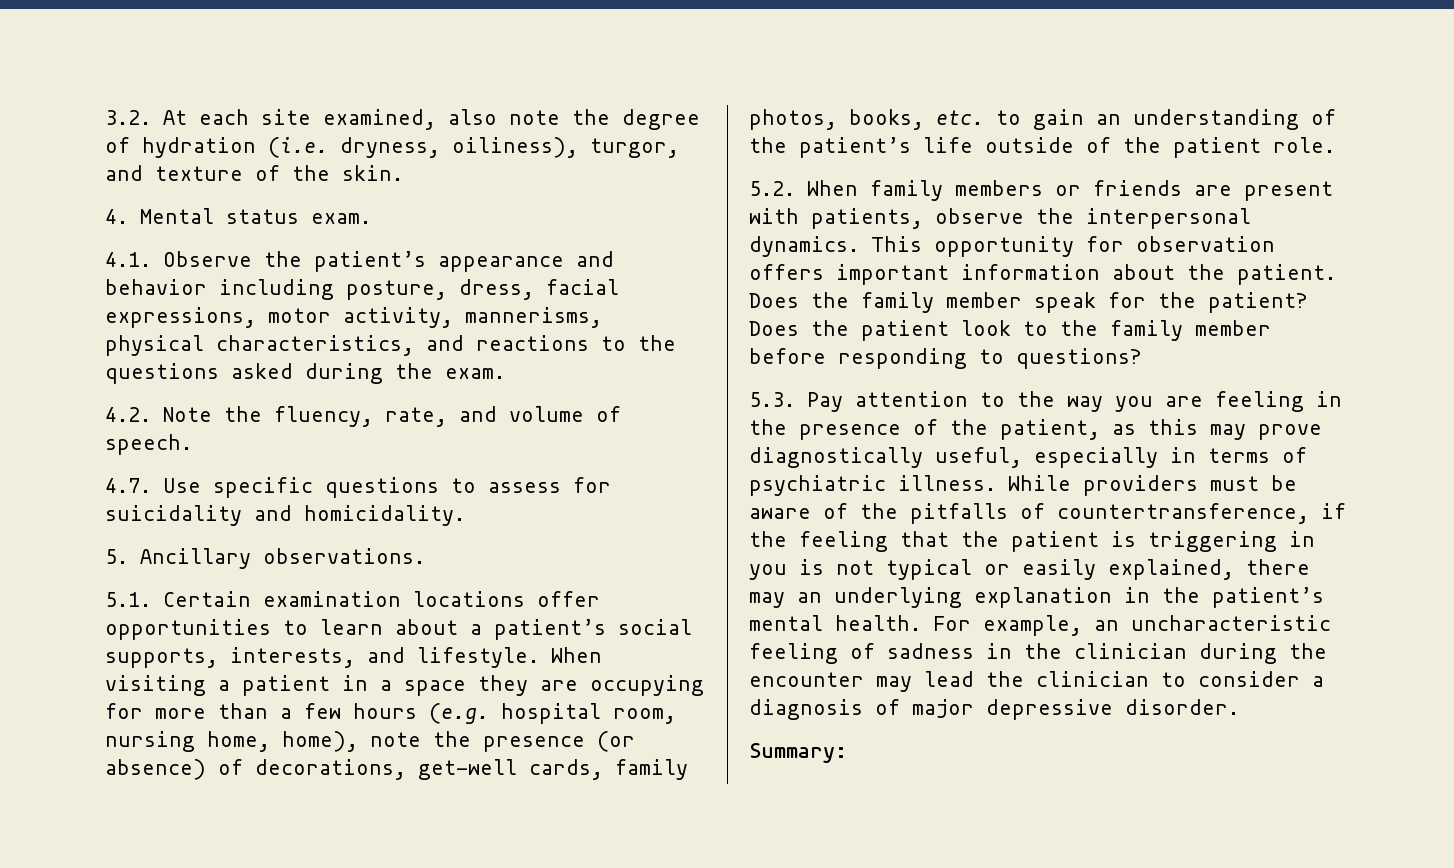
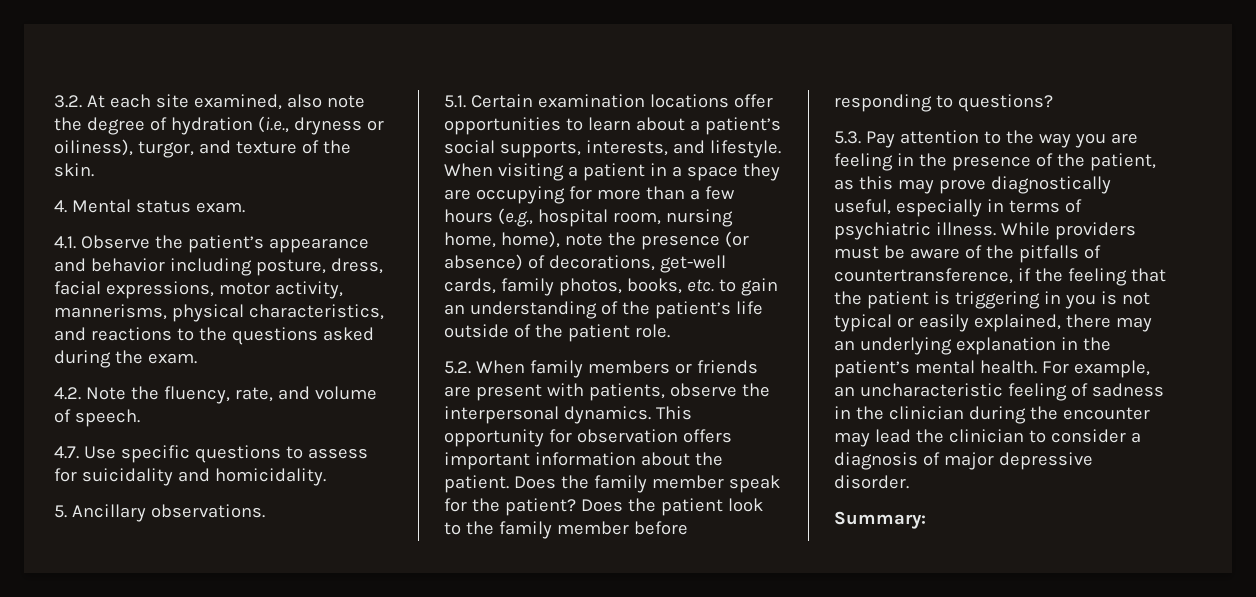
- 3.2. At each site examined, also note the degree of hydration (i.e. dryness, oiliness), turgor, and texture of the skin.
+ 3.2. At each site examined, also note the degree of hydration (i.e., dryness or oiliness), turgor, and texture of the skin.
- When visiting a patient in a space they are occupying for more than a few hours (e.g. hospital room, nursing home, home), note the presence (or absence) of decorations, get-well cards, family photos, books, etc. to gain an understanding of the patient’s life outside of the patient role.
+ When visiting a patient in a space they are occupying for more than a few hours (e.g., hospital room, nursing home, home), note the presence (or absence) of decorations, get-well cards, family photos, books, etc. to gain an understanding of the patient’s life outside of the patient role.

